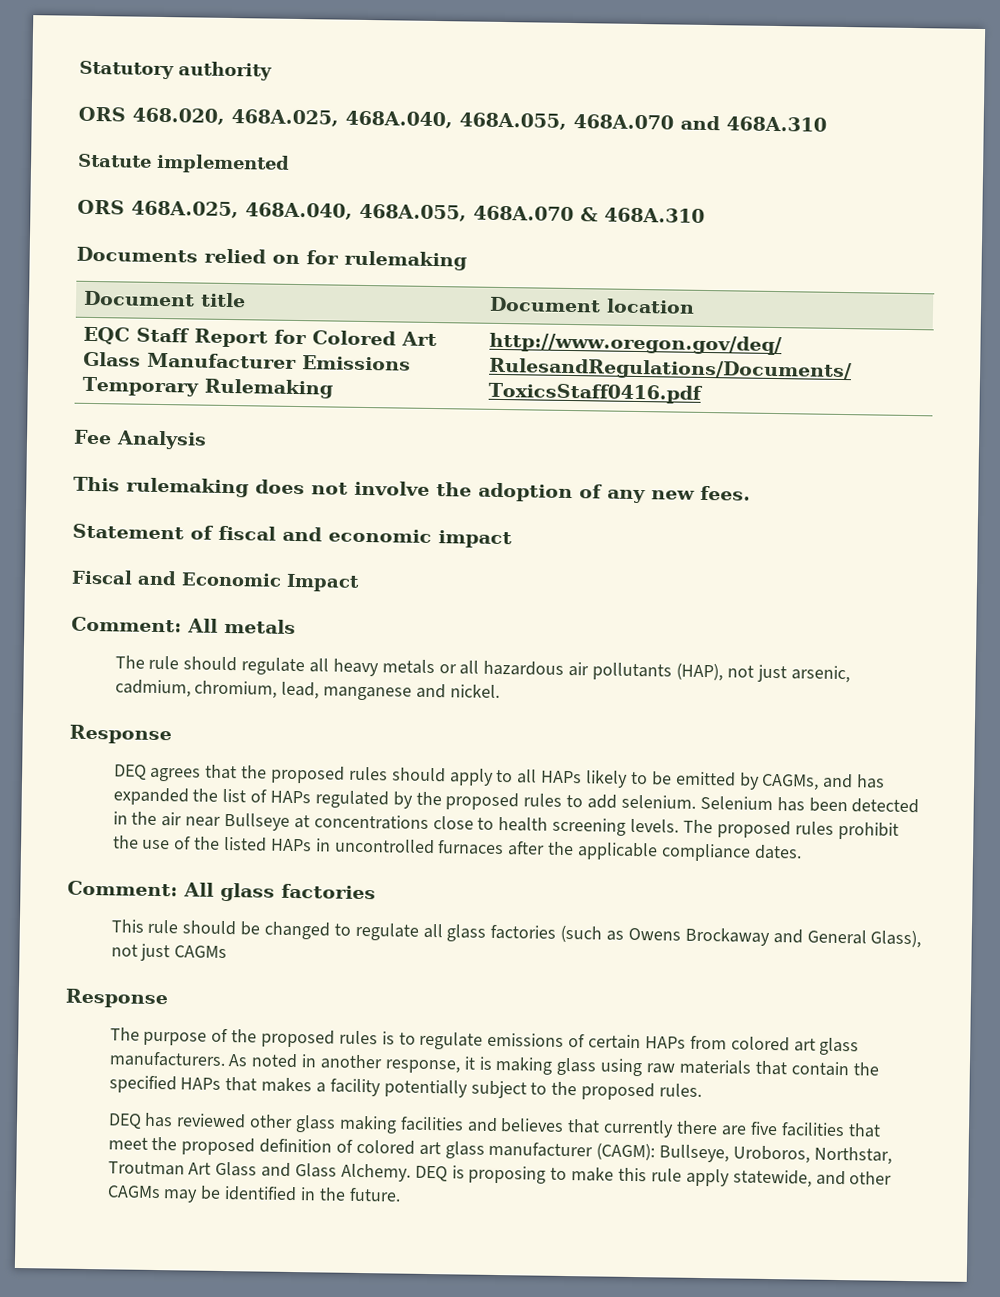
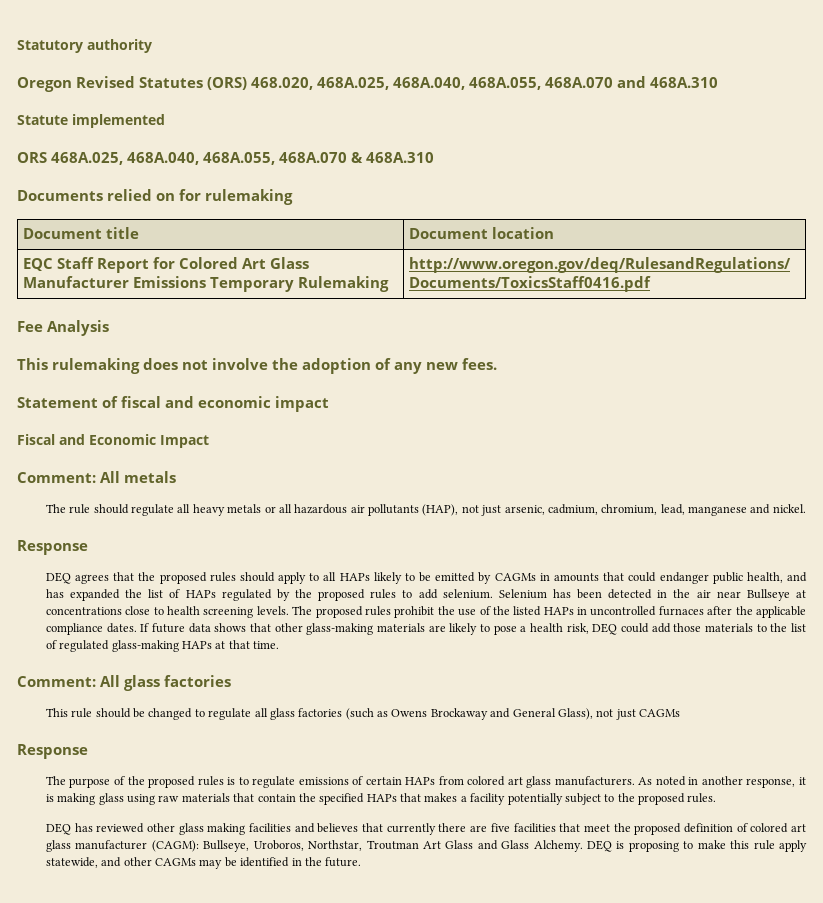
- ORS 468.020, 468A.025, 468A.040, 468A.055, 468A.070 and 468A.310
+ Oregon Revised Statutes (ORS) 468.020, 468A.025, 468A.040, 468A.055, 468A.070 and 468A.310
- DEQ agrees that the proposed rules should apply to all HAPs likely to be emitted by CAGMs, and has expanded the list of HAPs regulated by the proposed rules to add selenium.
+ DEQ agrees that the proposed rules should apply to all HAPs likely to be emitted by CAGMs in amounts that could endanger public health, and has expanded the list of HAPs regulated by the proposed rules to add selenium.
+ If future data shows that other glass-making materials are likely to pose a health risk, DEQ could add those materials to the list of regulated glass-making HAPs at that time.

